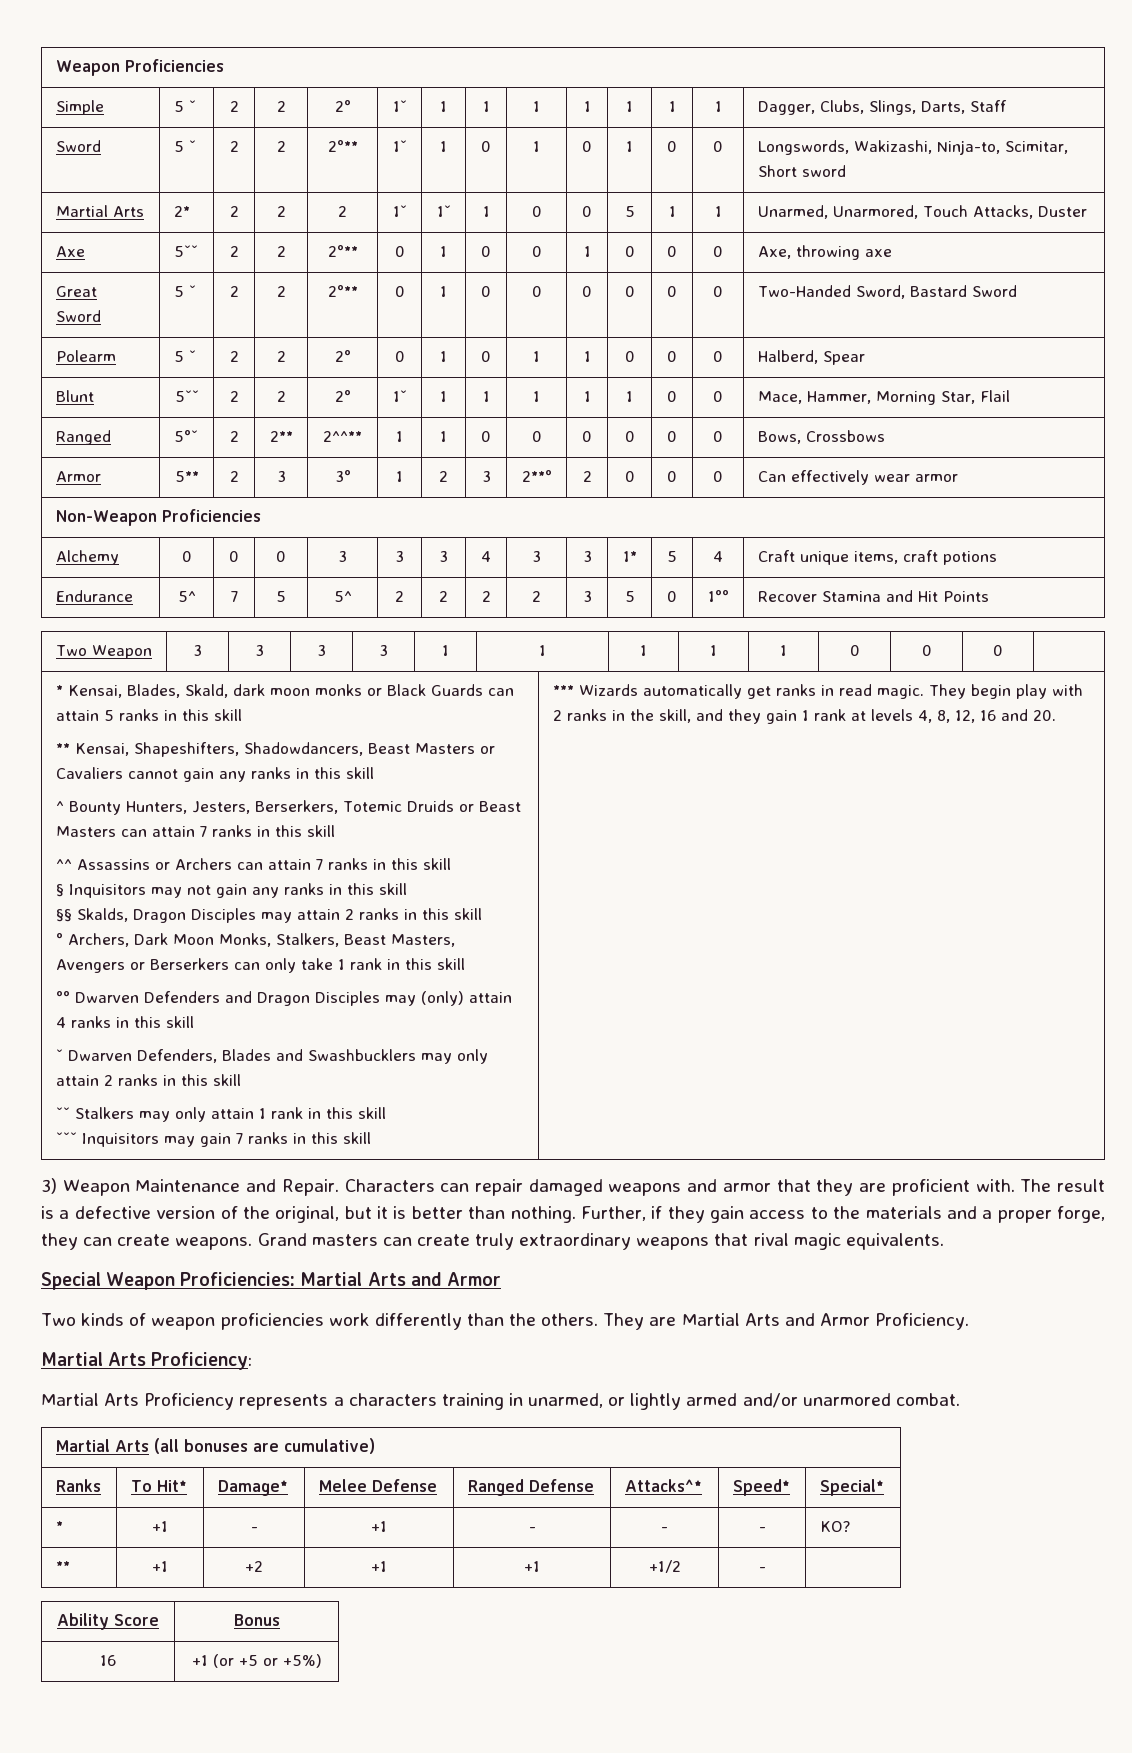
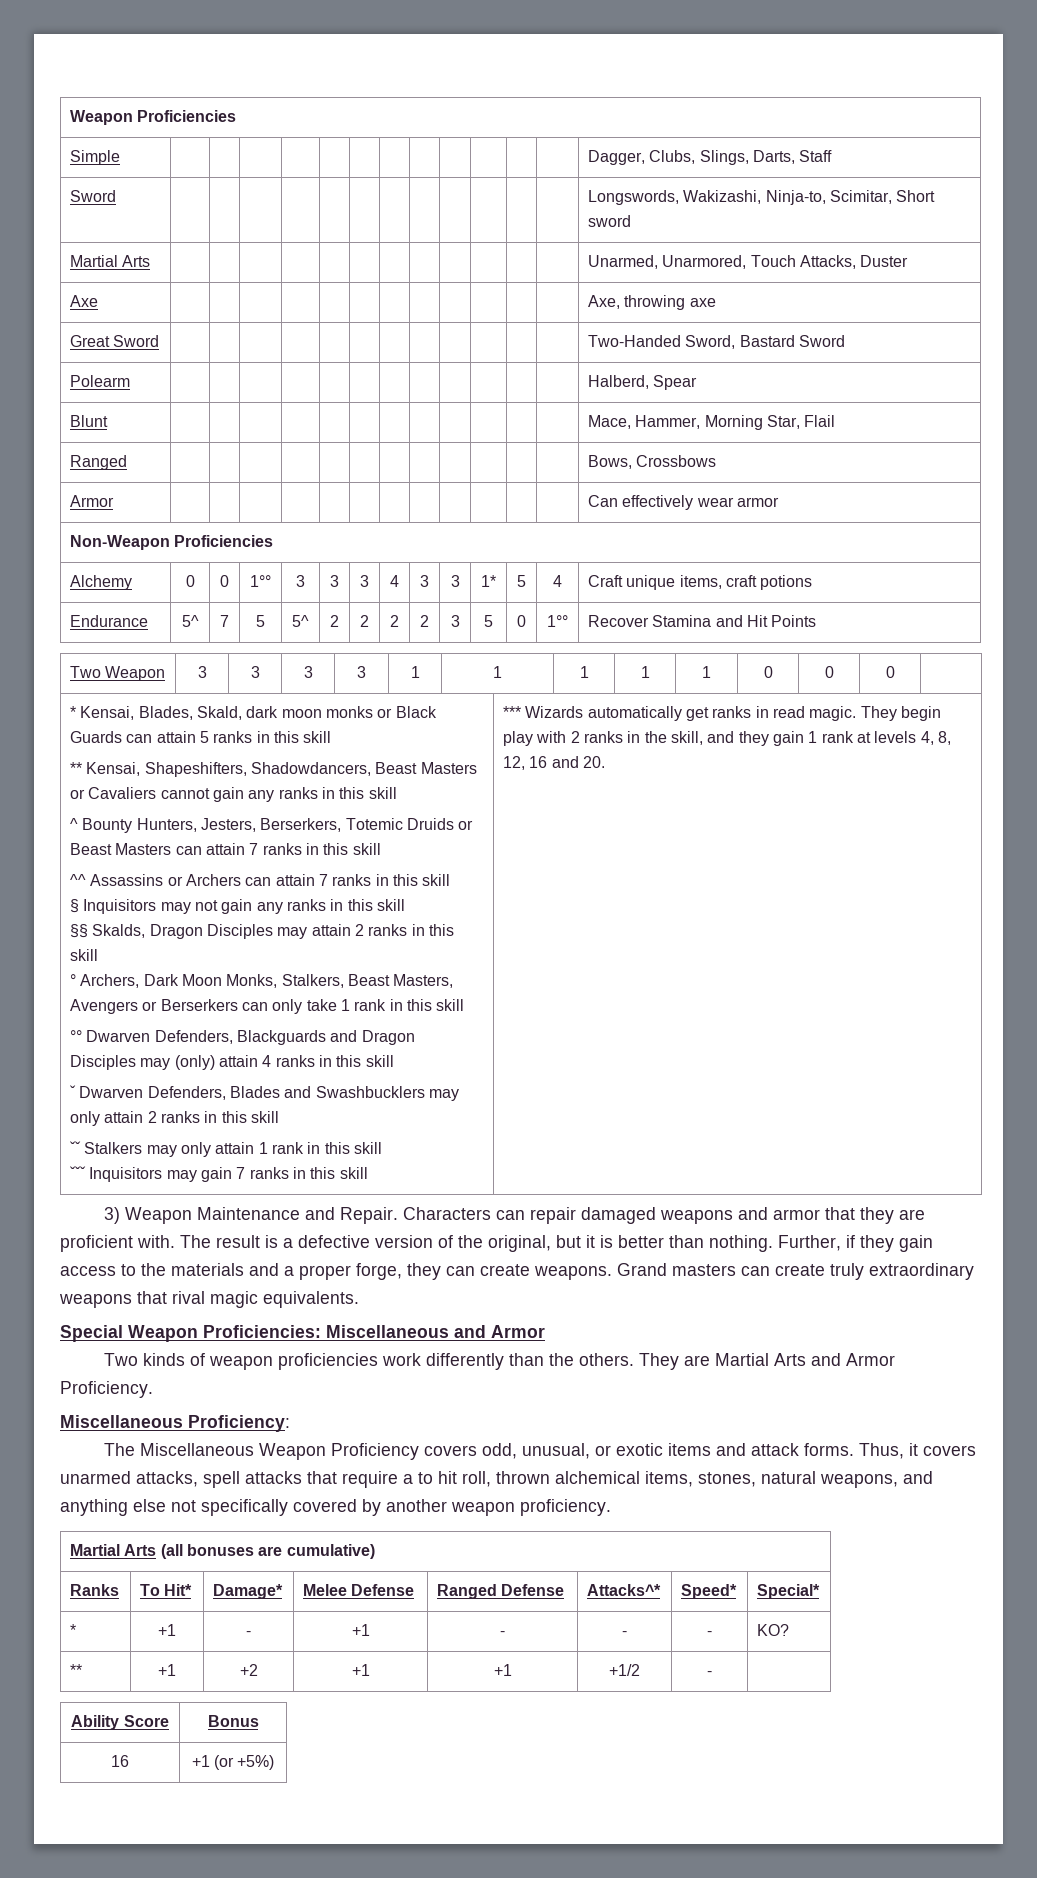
- Simple | 5 ˇ | 2 | 2 | 2° | 1ˇ | 1 | 1 | 1 | 1 | 1 | 1 | 1 | Dagger, Clubs, Slings, Darts, Staff
+ Simple | | | | | | | | | | | | | Dagger, Clubs, Slings, Darts, Staff
- Sword | 5 ˇ | 2 | 2 | 2°** | 1ˇ | 1 | 0 | 1 | 0 | 1 | 0 | 0 | Longswords, Wakizashi, Ninja-to, Scimitar, Short sword
+ Sword | | | | | | | | | | | | | Longswords, Wakizashi, Ninja-to, Scimitar, Short sword
- Martial Arts | 2* | 2 | 2 | 2 | 1ˇ | 1ˇ | 1 | 0 | 0 | 5 | 1 | 1 | Unarmed, Unarmored, Touch Attacks, Duster
+ Martial Arts | | | | | | | | | | | | | Unarmed, Unarmored, Touch Attacks, Duster
- Axe | 5ˇˇ | 2 | 2 | 2°** | 0 | 1 | 0 | 0 | 1 | 0 | 0 | 0 | Axe, throwing axe
+ Axe | | | | | | | | | | | | | Axe, throwing axe
- Great Sword | 5 ˇ | 2 | 2 | 2°** | 0 | 1 | 0 | 0 | 0 | 0 | 0 | 0 | Two-Handed Sword, Bastard Sword
+ Great Sword | | | | | | | | | | | | | Two-Handed Sword, Bastard Sword
- Polearm | 5 ˇ | 2 | 2 | 2° | 0 | 1 | 0 | 1 | 1 | 0 | 0 | 0 | Halberd, Spear
- Blunt | 5ˇˇ | 2 | 2 | 2° | 1ˇ | 1 | 1 | 1 | 1 | 1 | 0 | 0 | Mace, Hammer, Morning Star, Flail
+ Polearm | | | | | | | | | | | | | Halberd, Spear
+ Blunt | | | | | | | | | | | | | Mace, Hammer, Morning Star, Flail
- Ranged | 5°ˇ | 2 | 2** | 2^^** | 1 | 1 | 0 | 0 | 0 | 0 | 0 | 0 | Bows, Crossbows
- Armor | 5** | 2 | 3 | 3° | 1 | 2 | 3 | 2**° | 2 | 0 | 0 | 0 | Can effectively wear armor
+ Ranged | | | | | | | | | | | | | Bows, Crossbows
+ Armor | | | | | | | | | | | | | Can effectively wear armor
- Alchemy | 0 | 0 | 0 | 3 | 3 | 3 | 4 | 3 | 3 | 1* | 5 | 4 | Craft unique items, craft potions
+ Alchemy | 0 | 0 | 1°° | 3 | 3 | 3 | 4 | 3 | 3 | 1* | 5 | 4 | Craft unique items, craft potions
- °° Dwarven Defenders and Dragon Disciples may (only) attain 4 ranks in this skill
+ °° Dwarven Defenders, Blackguards and Dragon Disciples may (only) attain 4 ranks in this skill
- Special Weapon Proficiencies: Martial Arts and Armor
+ Special Weapon Proficiencies: Miscellaneous and Armor
- Martial Arts Proficiency:
+ Miscellaneous Proficiency:
- Martial Arts Proficiency represents a characters training in unarmed, or lightly armed and/or unarmored combat.
+ The Miscellaneous Weapon Proficiency covers odd, unusual, or exotic items and attack forms. Thus, it covers unarmed attacks, spell attacks that require a to hit roll, thrown alchemical items, stones, natural weapons, and anything else not specifically covered by another weapon proficiency.
- 16 | +1 (or +5 or +5%)
+ 16 | +1 (or +5%)

